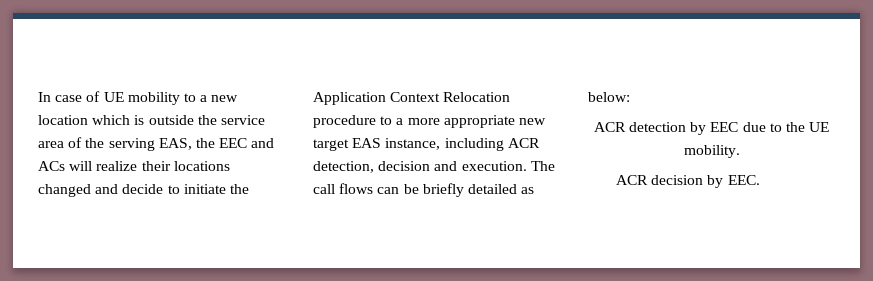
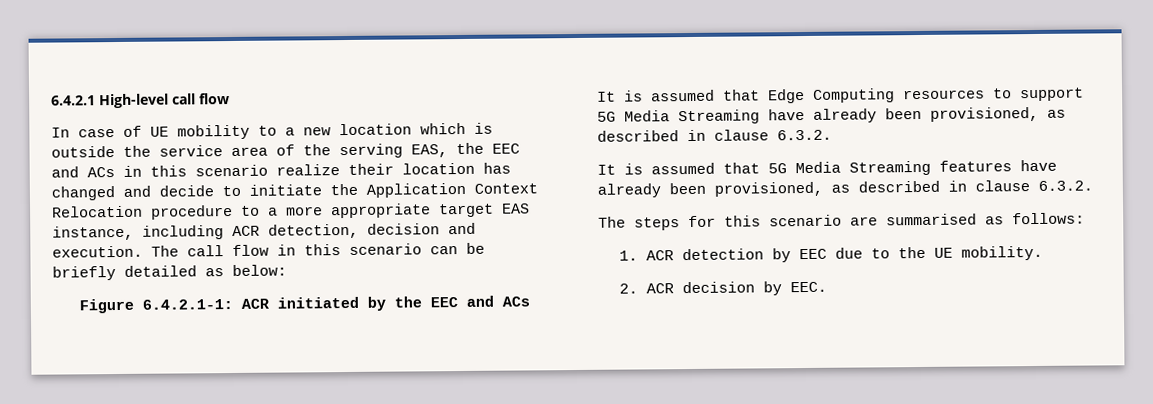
+ 6.4.2.1 High-level call flow
- In case of UE mobility to a new location which is outside the service area of the serving EAS, the EEC and ACs will realize their locations changed and decide to initiate the Application Context Relocation procedure to a more appropriate new target EAS instance, including ACR detection, decision and execution.
+ In case of UE mobility to a new location which is outside the service area of the serving EAS, the EEC and ACs in this scenario realize their location has changed and decide to initiate the Application Context Relocation procedure to a more appropriate target EAS instance, including ACR detection, decision and execution.
- The call flows can be briefly detailed as below:
+ The call flow in this scenario can be briefly detailed as below:
- ACR detection by EEC due to the UE mobility.
+ Figure 6.4.2.1-1: ACR initiated by the EEC and ACs
+ It is assumed that Edge Computing resources to support 5G Media Streaming have already been provisioned, as described in clause 6.3.2.
+ It is assumed that 5G Media Streaming features have already been provisioned, as described in clause 6.3.2.
+ The steps for this scenario are summarised as follows:
+ 1. ACR detection by EEC due to the UE mobility.
- ACR decision by EEC.
+ 2. ACR decision by EEC.

